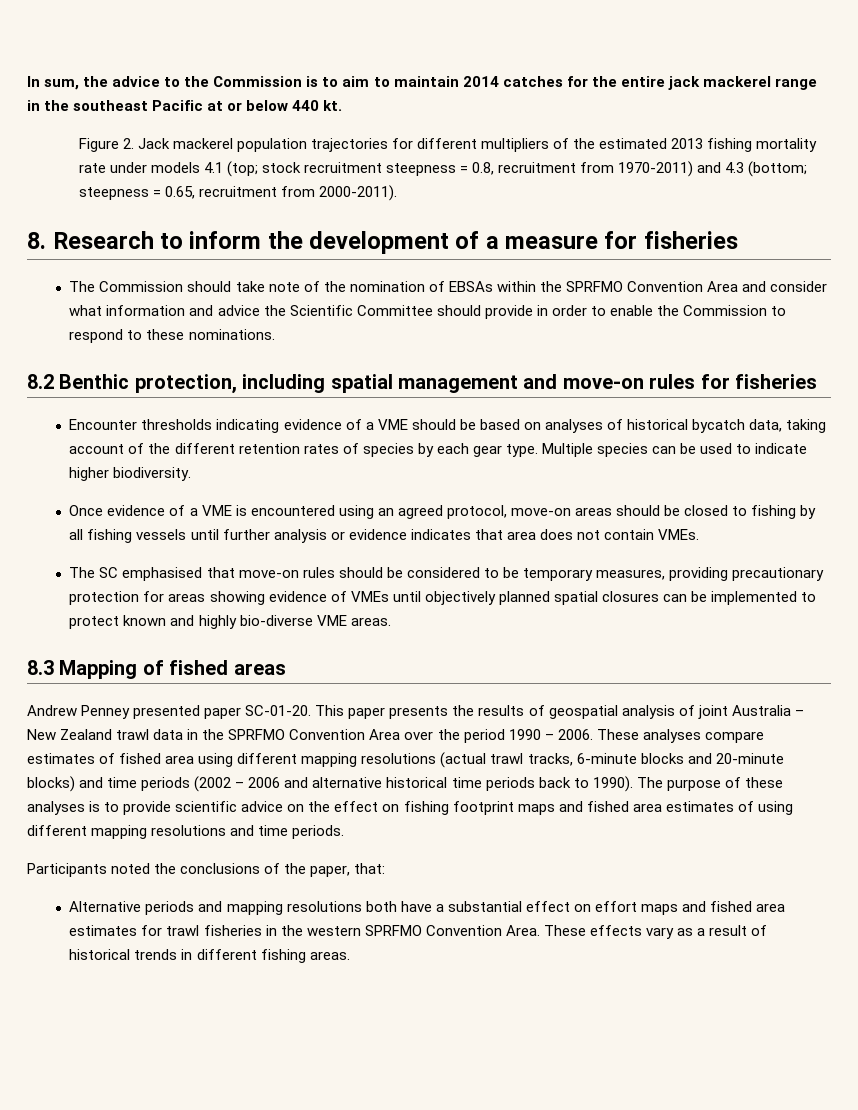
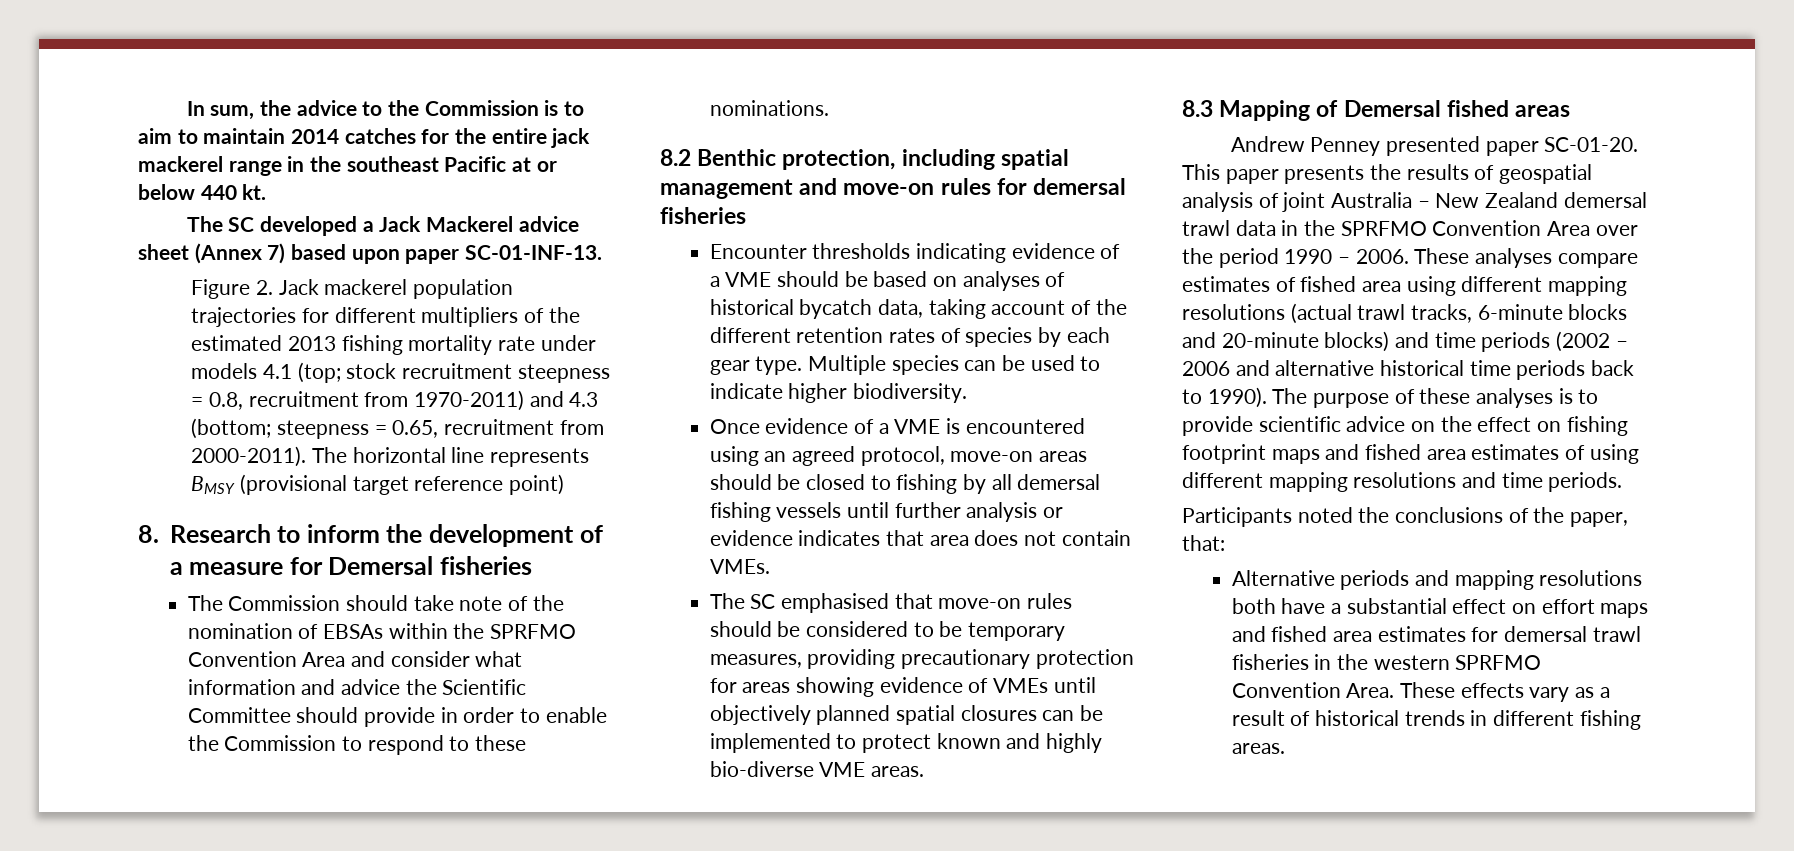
+ The SC developed a Jack Mackerel advice sheet (Annex 7) based upon paper SC-01-INF-13.
+ The horizontal line represents BMSY (provisional target reference point)
- 8. Research to inform the development of a measure for fisheries
+ 8. Research to inform the development of a measure for Demersal fisheries
- 8.2 Benthic protection, including spatial management and move-on rules for fisheries
+ 8.2 Benthic protection, including spatial management and move-on rules for demersal fisheries
- Once evidence of a VME is encountered using an agreed protocol, move-on areas should be closed to fishing by all fishing vessels until further analysis or evidence indicates that area does not contain VMEs.
+ Once evidence of a VME is encountered using an agreed protocol, move-on areas should be closed to fishing by all demersal fishing vessels until further analysis or evidence indicates that area does not contain VMEs.
- 8.3 Mapping of fished areas
+ 8.3 Mapping of Demersal fished areas
- This paper presents the results of geospatial analysis of joint Australia – New Zealand trawl data in the SPRFMO Convention Area over the period 1990 – 2006.
+ This paper presents the results of geospatial analysis of joint Australia – New Zealand demersal trawl data in the SPRFMO Convention Area over the period 1990 – 2006.
- Alternative periods and mapping resolutions both have a substantial effect on effort maps and fished area estimates for trawl fisheries in the western SPRFMO Convention Area.
+ Alternative periods and mapping resolutions both have a substantial effect on effort maps and fished area estimates for demersal trawl fisheries in the western SPRFMO Convention Area.

